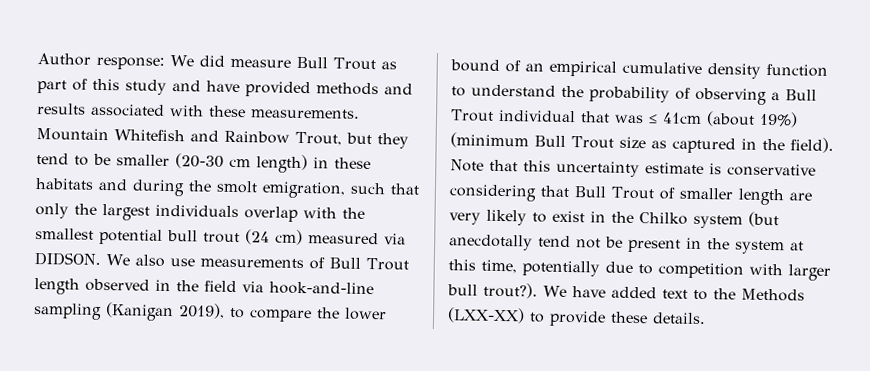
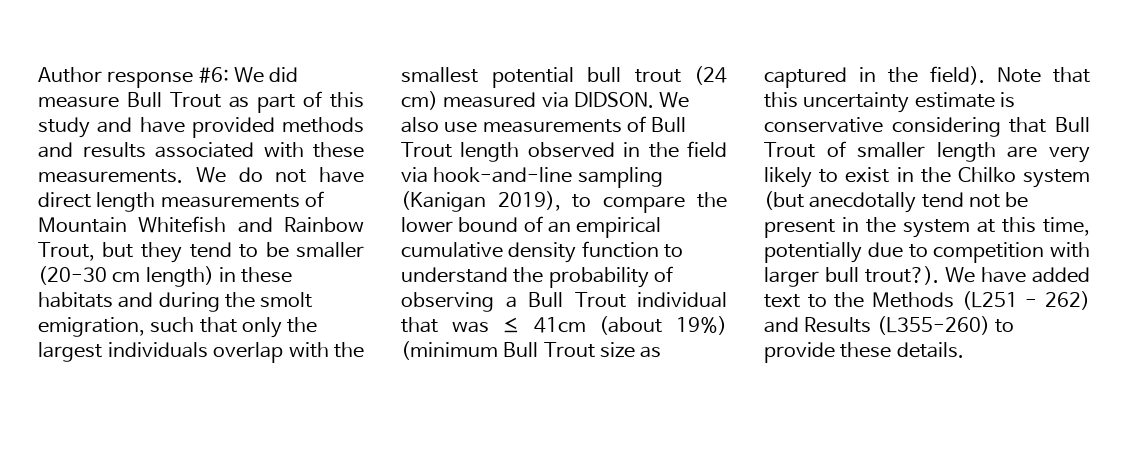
- Author response: We did measure Bull Trout as part of this study and have provided methods and results associated with these measurements.
+ Author response #6: We did measure Bull Trout as part of this study and have provided methods and results associated with these measurements.
- Mountain Whitefish and Rainbow Trout, but they tend to be smaller (20-30 cm length) in these habitats and during the smolt emigration, such that only the largest individuals overlap with the smallest potential bull trout (24 cm) measured via DIDSON.
+ We do not have direct length measurements of Mountain Whitefish and Rainbow Trout, but they tend to be smaller (20-30 cm length) in these habitats and during the smolt emigration, such that only the largest individuals overlap with the smallest potential bull trout (24 cm) measured via DIDSON.
- We have added text to the Methods (LXX-XX) to provide these details.
+ We have added text to the Methods (L251 - 262) and Results (L355-260) to provide these details.

